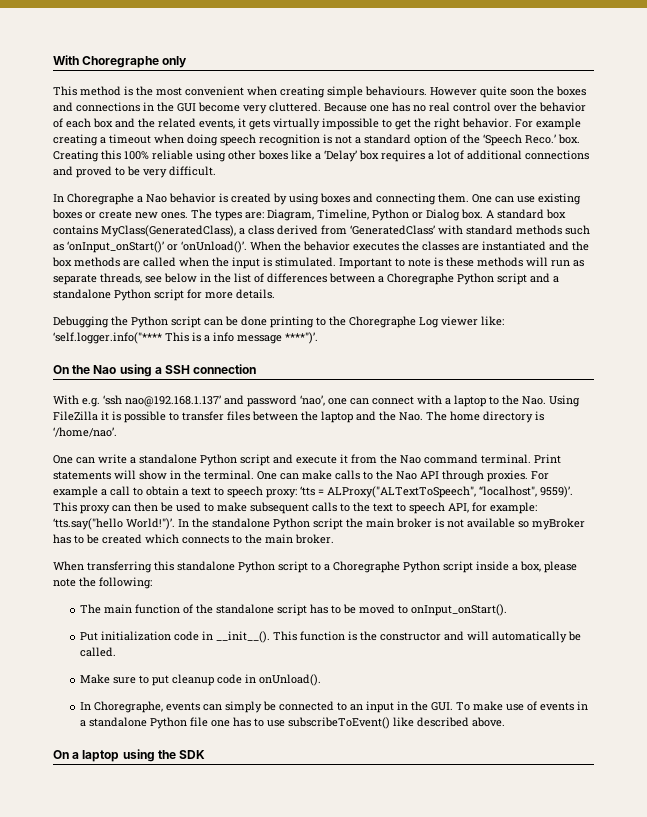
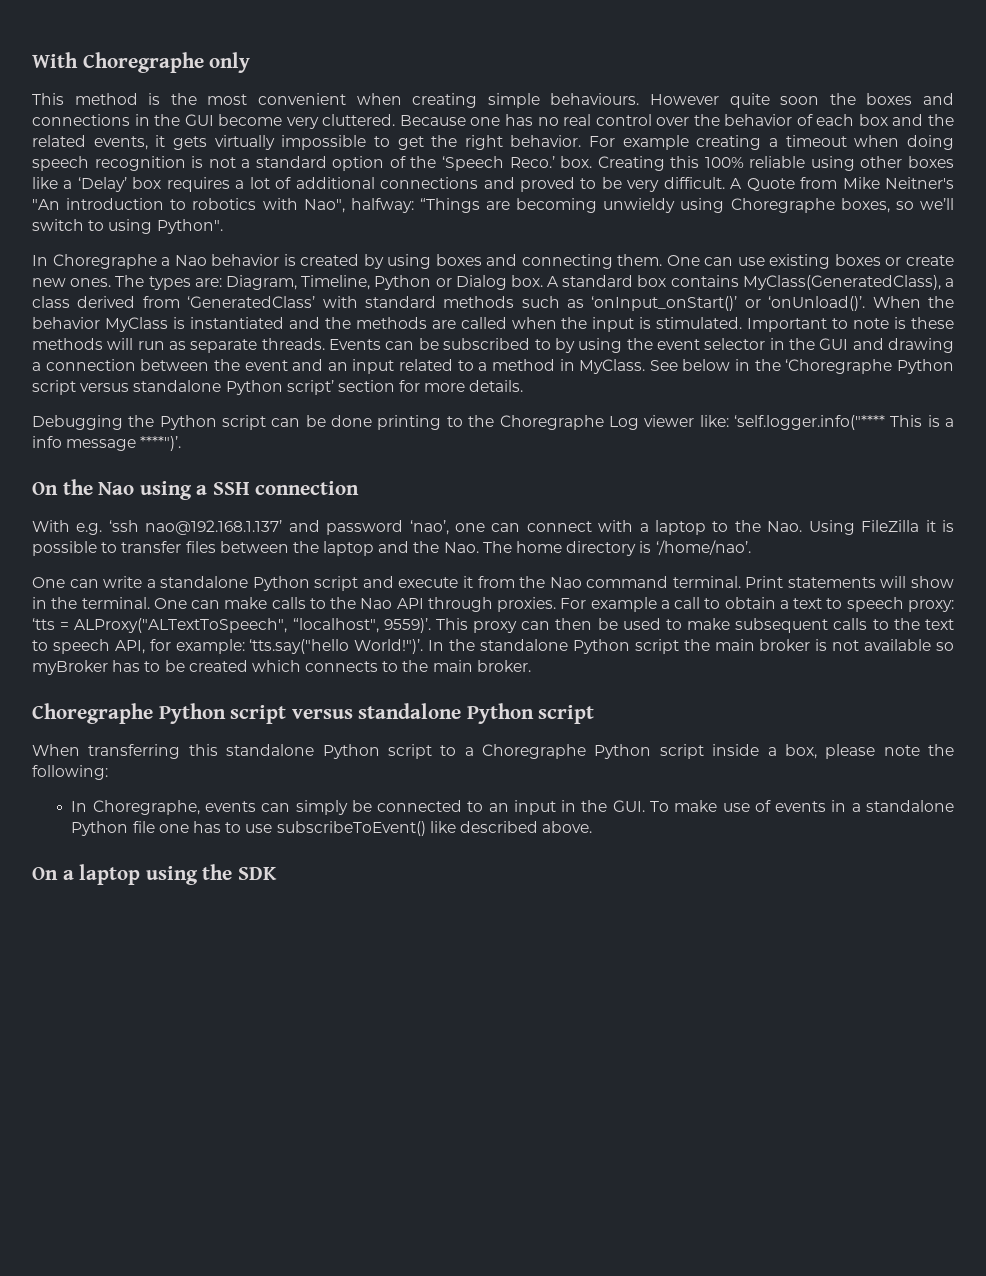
+ A Quote from Mike Neitner's "An introduction to robotics with Nao", halfway: “Things are becoming unwieldy using Choregraphe boxes, so we’ll switch to using Python".
- When the behavior executes the classes are instantiated and the box methods are called when the input is stimulated.
+ When the behavior MyClass is instantiated and the methods are called when the input is stimulated.
- Important to note is these methods will run as separate threads, see below in the list of differences between a Choregraphe Python script and a standalone Python script for more details.
+ Important to note is these methods will run as separate threads. Events can be subscribed to by using the event selector in the GUI and drawing a connection between the event and an input related to a method in MyClass. See below in the ‘Choregraphe Python script versus standalone Python script’ section for more details.
+ Choregraphe Python script versus standalone Python script
- The main function of the standalone script has to be moved to onInput_onStart().
- Put initialization code in __init__(). This function is the constructor and will automatically be called.
- Make sure to put cleanup code in onUnload().

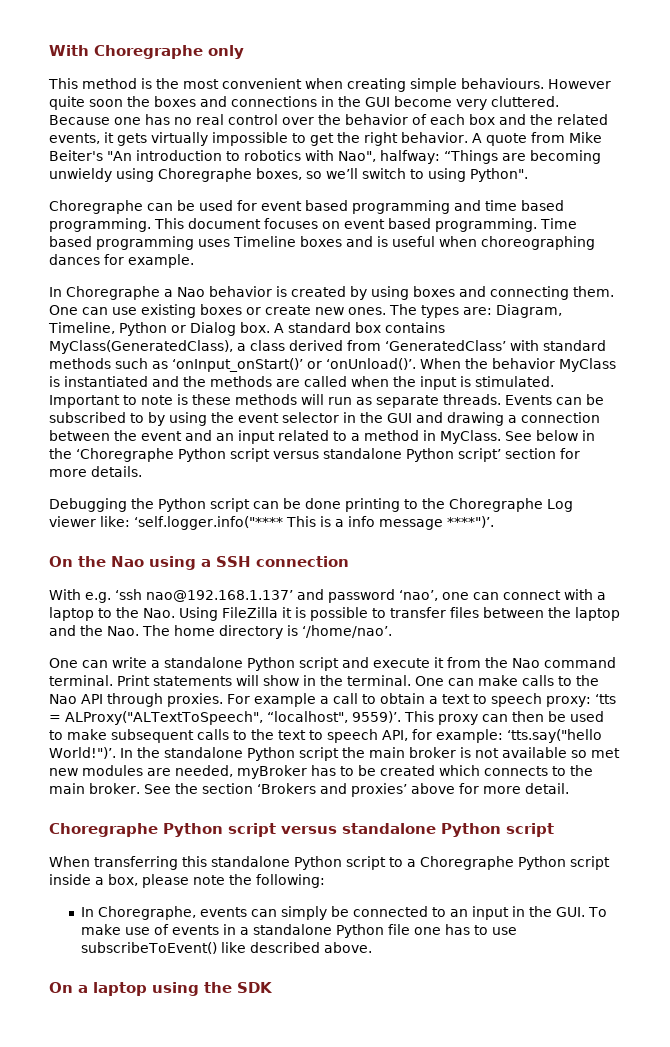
- For example creating a timeout when doing speech recognition is not a standard option of the ‘Speech Reco.’ box. Creating this 100% reliable using other boxes like a ‘Delay’ box requires a lot of additional connections and proved to be very difficult. A Quote from Mike Neitner's "An introduction to robotics with Nao", halfway: “Things are becoming unwieldy using Choregraphe boxes, so we’ll switch to using Python".
+ A quote from Mike Beiter's "An introduction to robotics with Nao", halfway: “Things are becoming unwieldy using Choregraphe boxes, so we’ll switch to using Python".
+ Choregraphe can be used for event based programming and time based programming. This document focuses on event based programming. Time based programming uses Timeline boxes and is useful when choreographing dances for example.
- In the standalone Python script the main broker is not available so myBroker has to be created which connects to the main broker.
+ In the standalone Python script the main broker is not available so met new modules are needed, myBroker has to be created which connects to the main broker. See the section ‘Brokers and proxies’ above for more detail.

